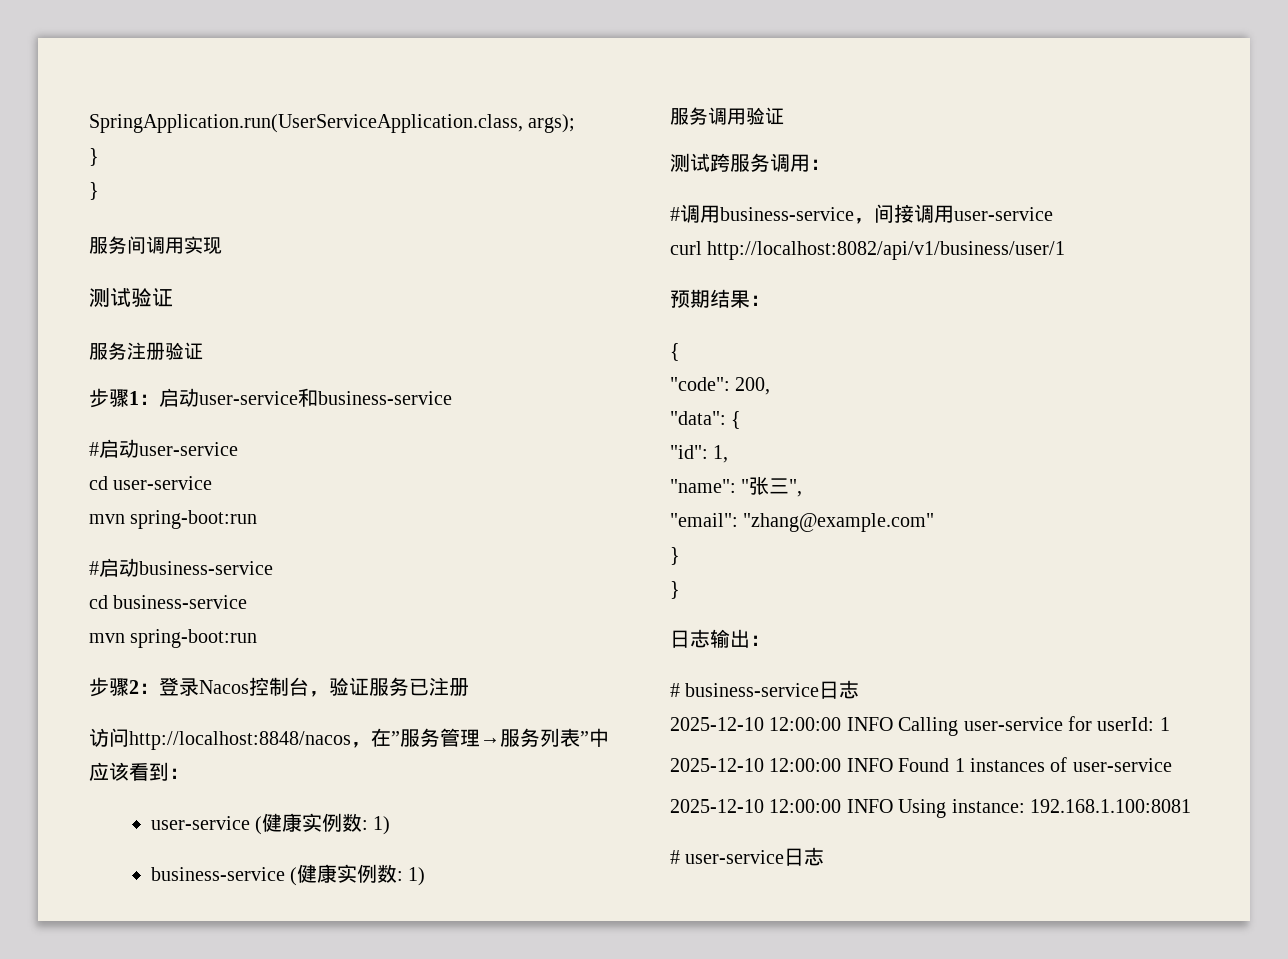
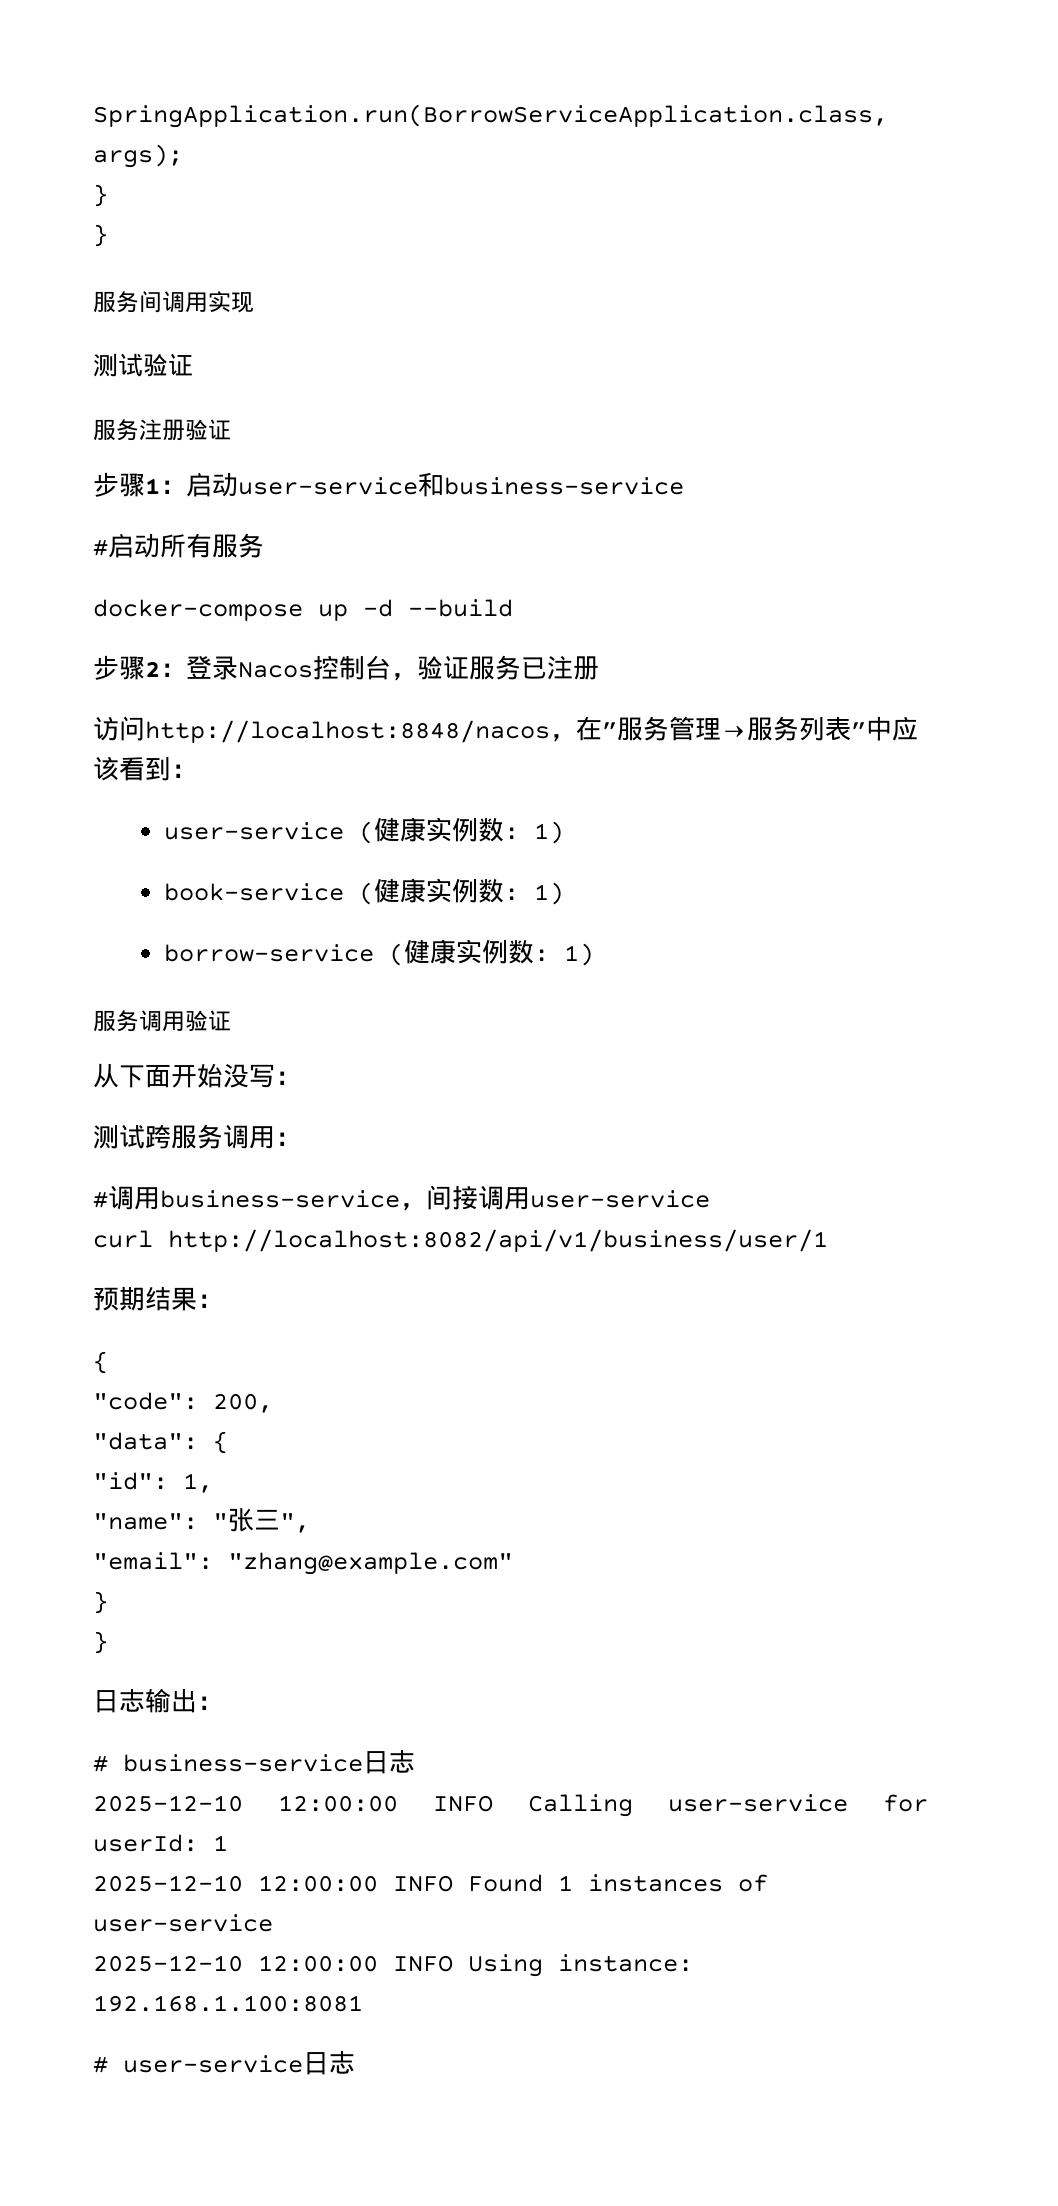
- SpringApplication.run(UserServiceApplication.class, args);
+ SpringApplication.run(BorrowServiceApplication.class, args);
- #启动user-service
- cd user-service
- mvn spring-boot:run
- #启动business-service
- cd business-service
- mvn spring-boot:run
+ #启动所有服务
+ docker-compose up -d --build
- business-service (健康实例数: 1)
+ book-service (健康实例数: 1)
+ borrow-service (健康实例数: 1)
+ 从下面开始没写：

